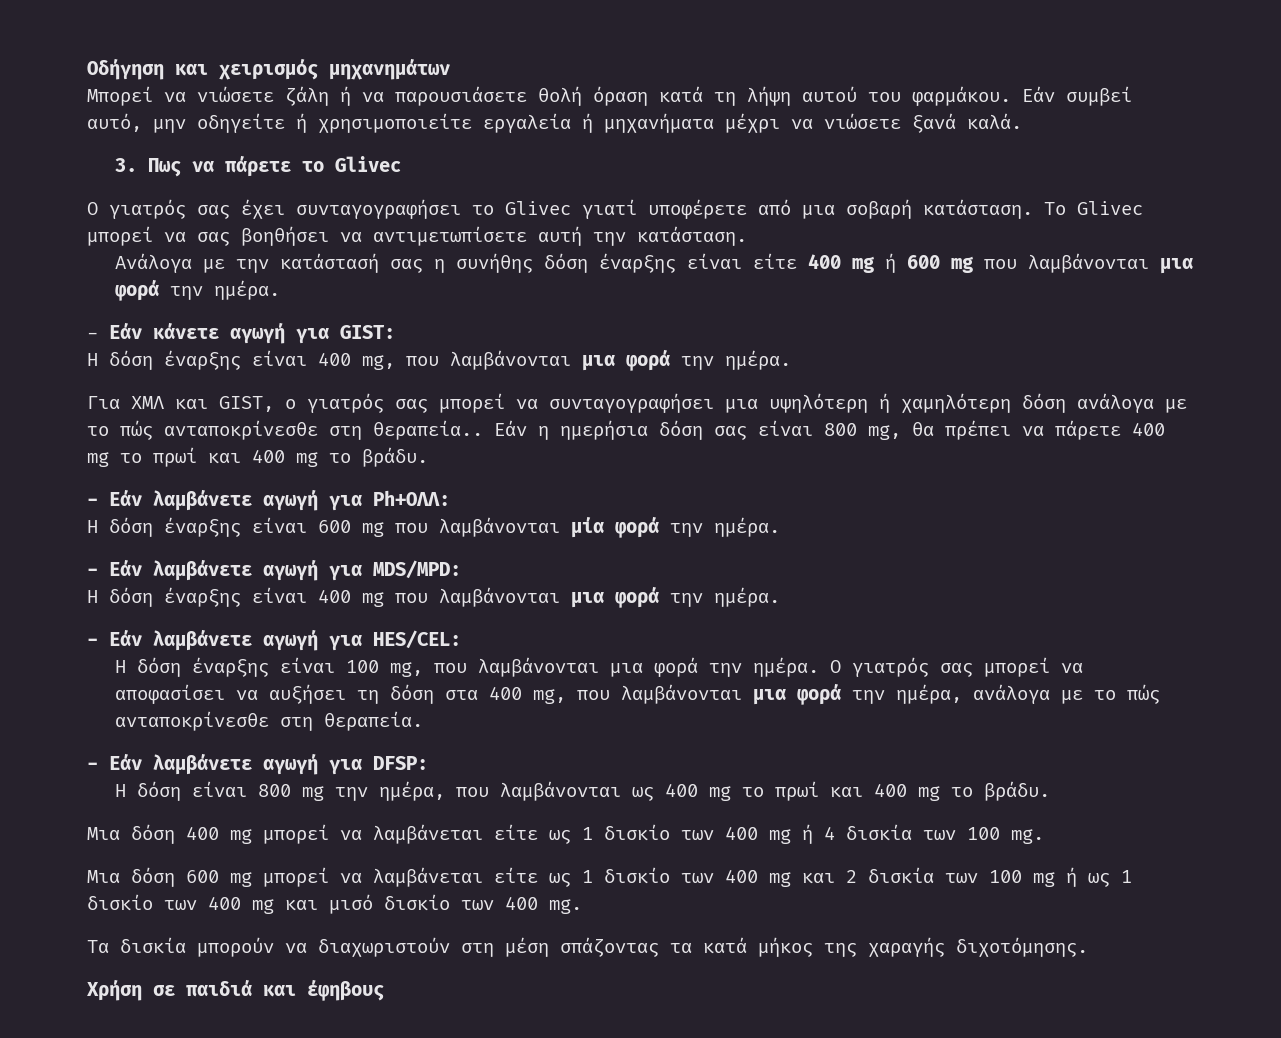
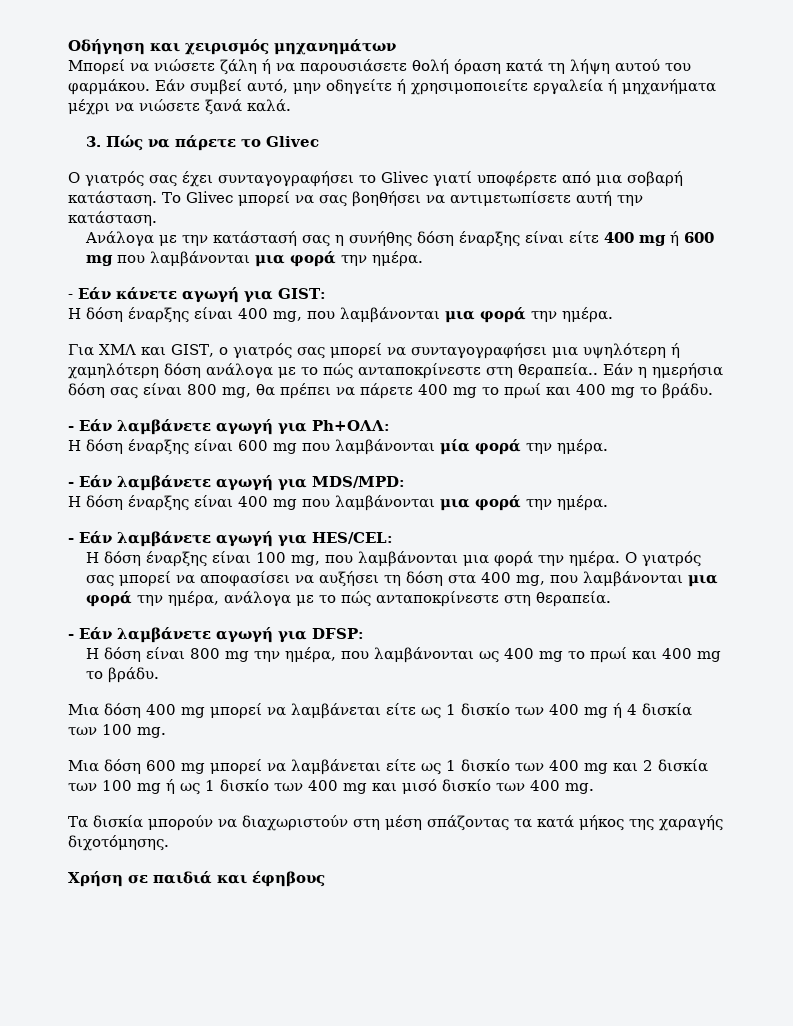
- 3. Πως να πάρετε το Glivec
+ 3. Πώς να πάρετε το Glivec
- Για ΧΜΛ και GIST, ο γιατρός σας μπορεί να συνταγογραφήσει μια υψηλότερη ή χαμηλότερη δόση ανάλογα με το πώς ανταποκρίνεσθε στη θεραπεία..
+ Για ΧΜΛ και GIST, ο γιατρός σας μπορεί να συνταγογραφήσει μια υψηλότερη ή χαμηλότερη δόση ανάλογα με το πώς ανταποκρίνεστε στη θεραπεία..
- Ο γιατρός σας μπορεί να αποφασίσει να αυξήσει τη δόση στα 400 mg, που λαμβάνονται μια φορά την ημέρα, ανάλογα με το πώς ανταποκρίνεσθε στη θεραπεία.
+ Ο γιατρός σας μπορεί να αποφασίσει να αυξήσει τη δόση στα 400 mg, που λαμβάνονται μια φορά την ημέρα, ανάλογα με το πώς ανταποκρίνεστε στη θεραπεία.

